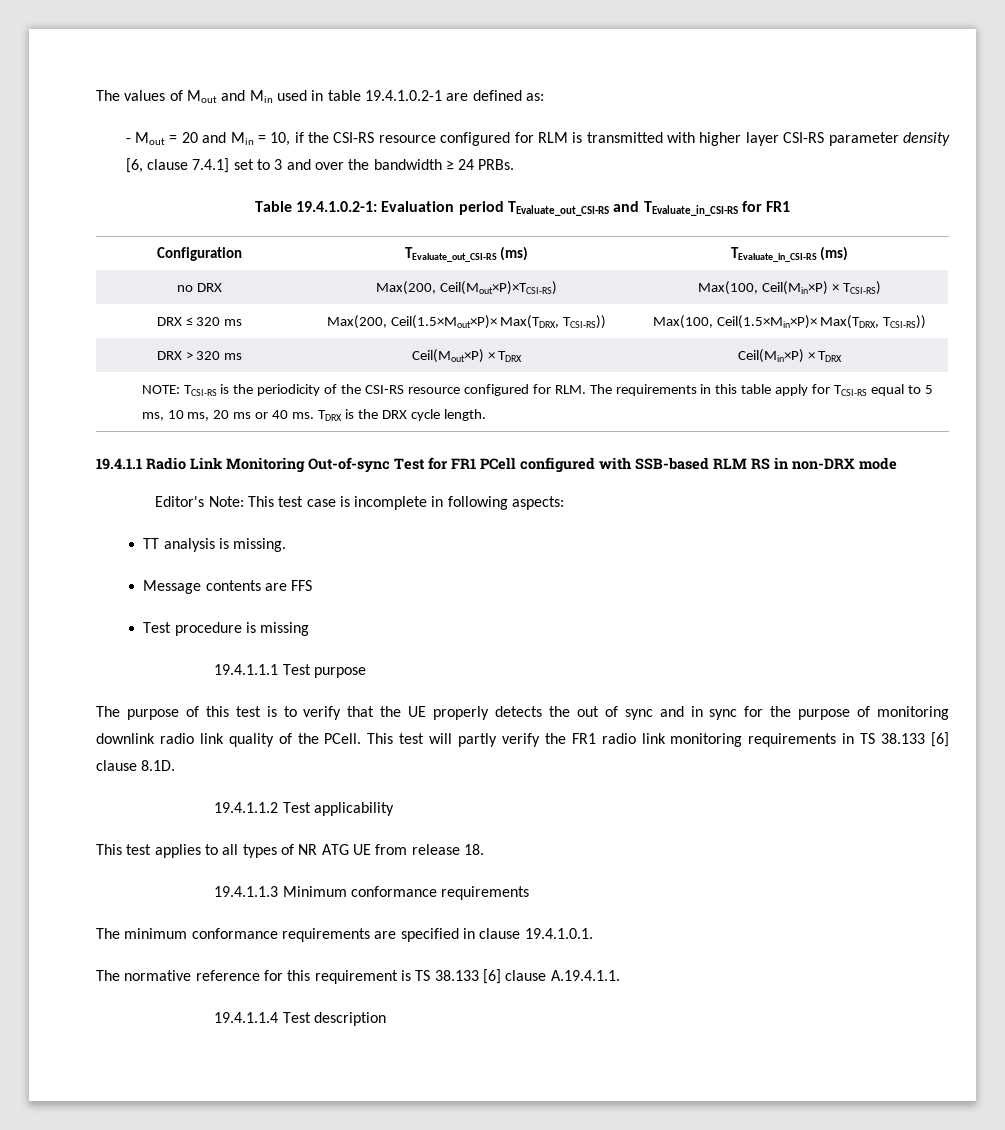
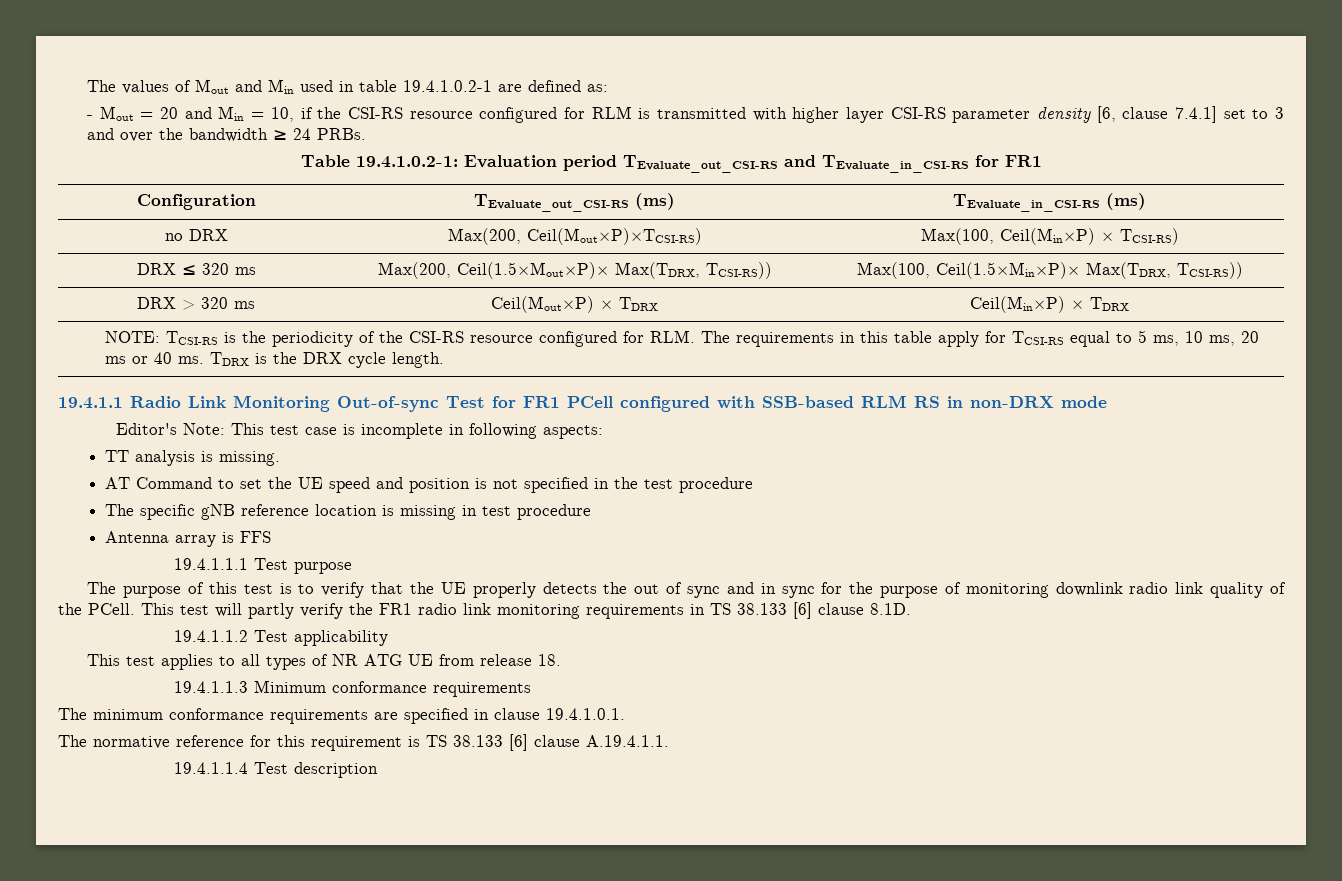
- Message contents are FFS
- Test procedure is missing
+ AT Command to set the UE speed and position is not specified in the test procedure
+ The specific gNB reference location is missing in test procedure
+ Antenna array is FFS

